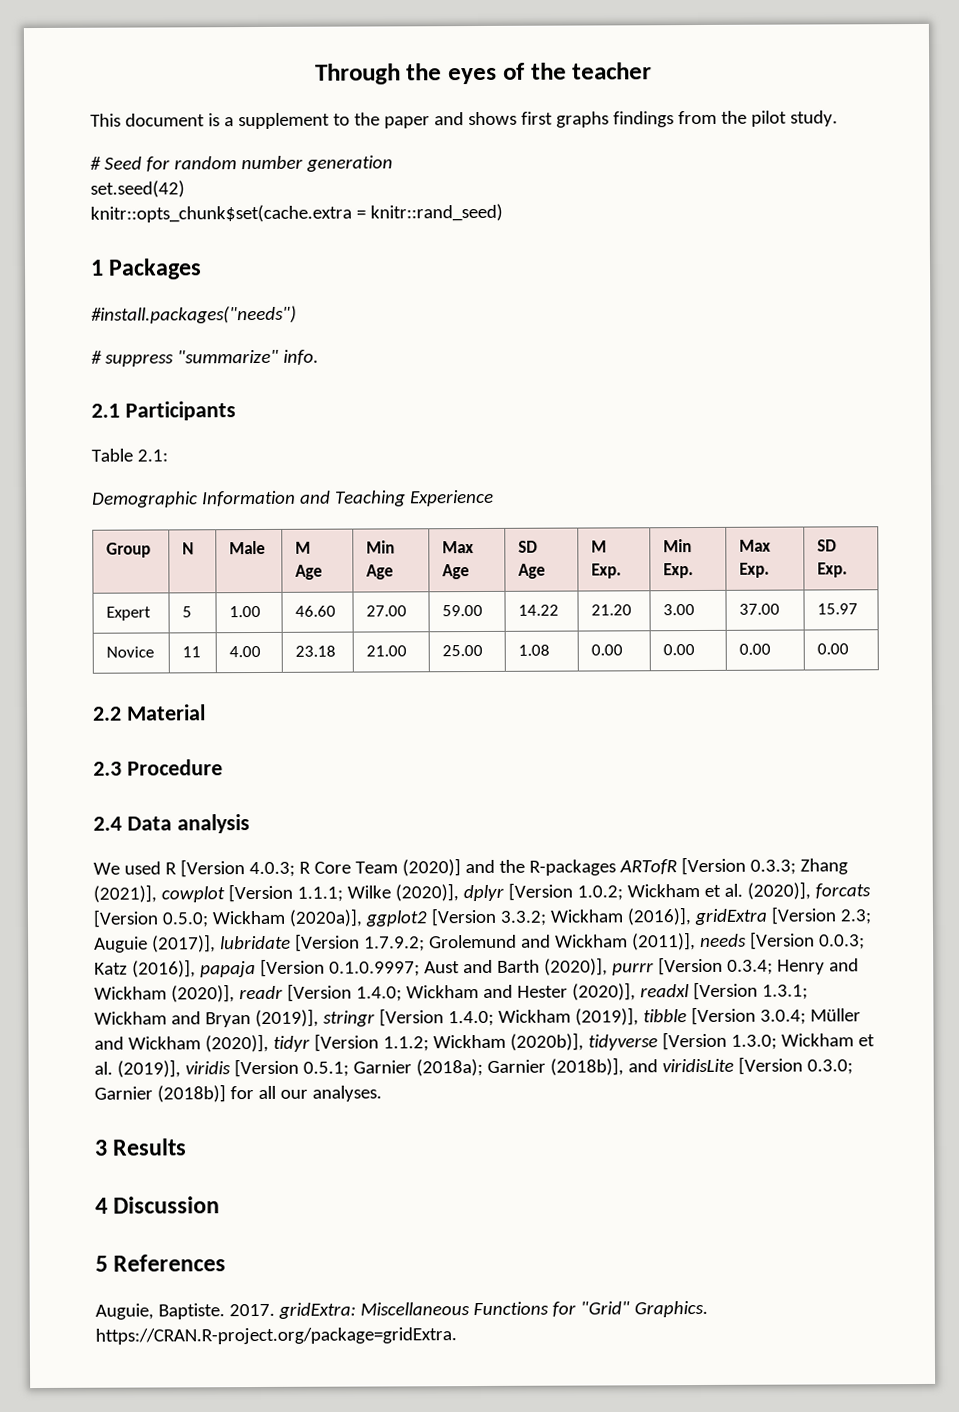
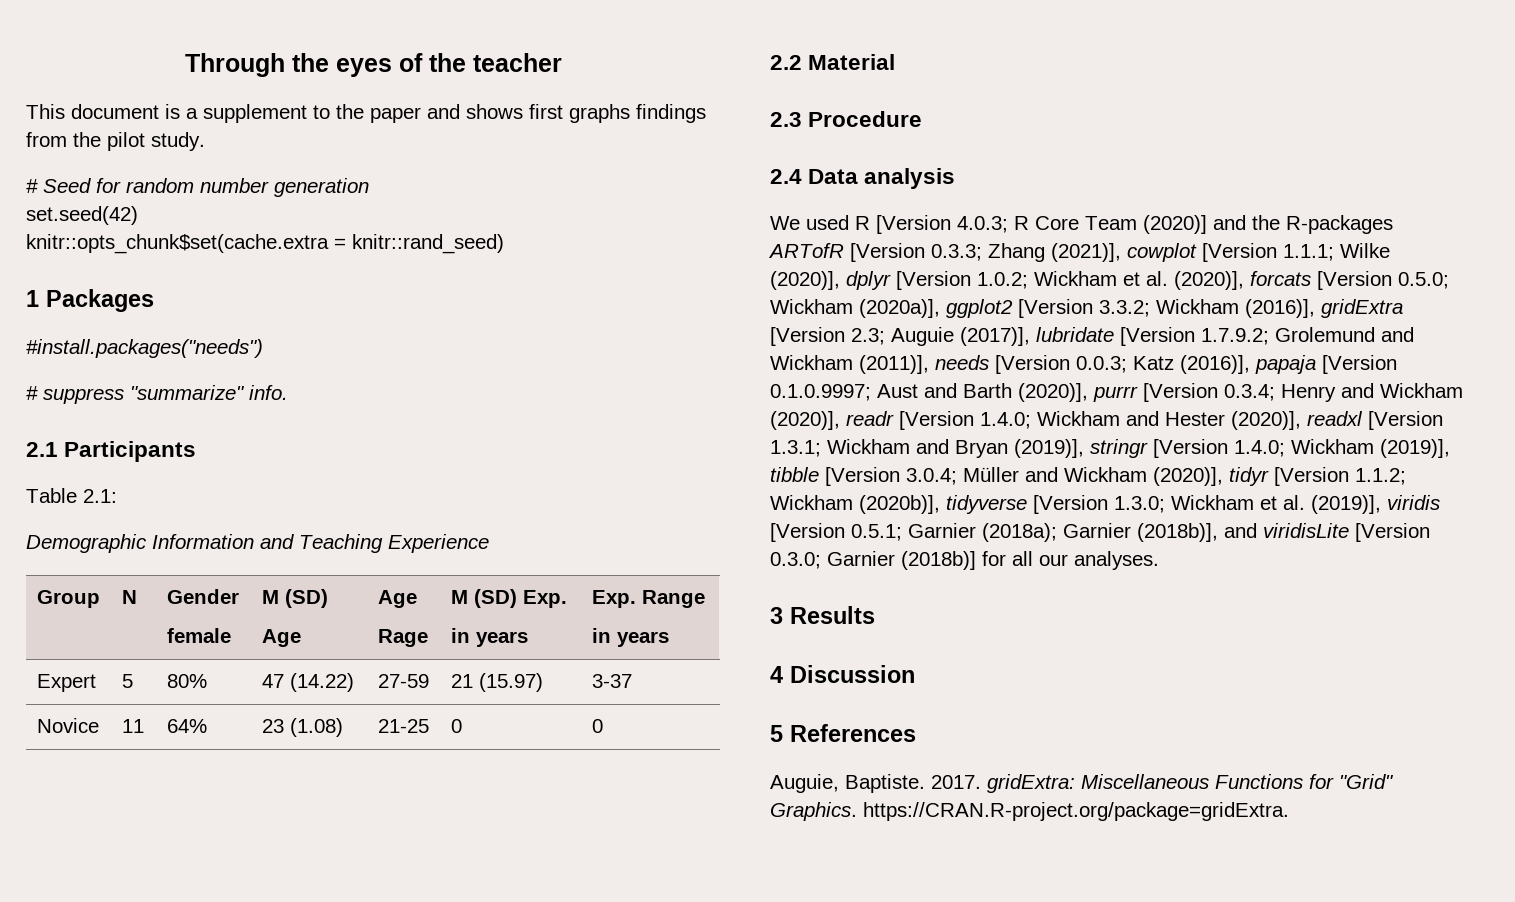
- Group | N | Male | M Age | Min Age | Max Age | SD Age | M Exp. | Min Exp. | Max Exp. | SD Exp.
- Expert | 5 | 1.00 | 46.60 | 27.00 | 59.00 | 14.22 | 21.20 | 3.00 | 37.00 | 15.97
- Novice | 11 | 4.00 | 23.18 | 21.00 | 25.00 | 1.08 | 0.00 | 0.00 | 0.00 | 0.00
+ Group | N | Gender
+ female | M (SD)
+ Age | Age
+ Rage | M (SD) Exp.
+ in years | Exp. Range
+ in years
+ Expert | 5 | 80% | 47 (14.22) | 27-59 | 21 (15.97) | 3-37
+ Novice | 11 | 64% | 23 (1.08) | 21-25 | 0 | 0

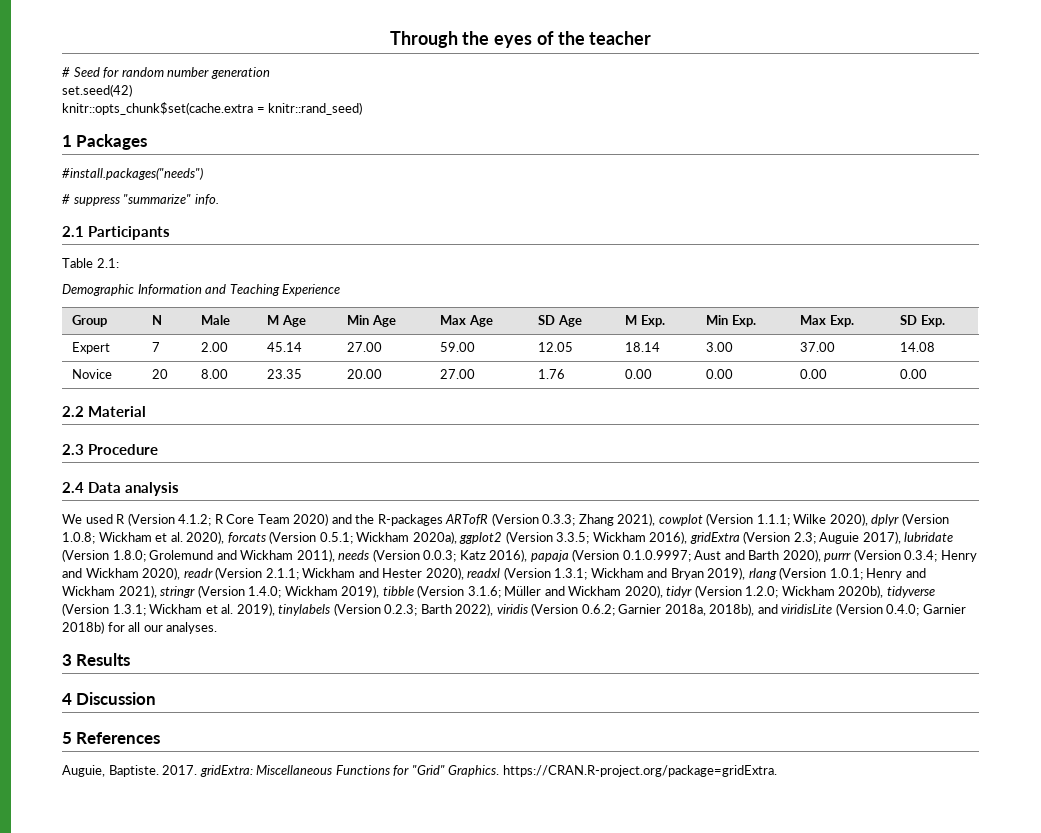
- This document is a supplement to the paper and shows first graphs findings from the pilot study.
- Group | N | Gender
- female | M (SD)
- Age | Age
- Rage | M (SD) Exp.
- in years | Exp. Range
- in years
- Expert | 5 | 80% | 47 (14.22) | 27-59 | 21 (15.97) | 3-37
- Novice | 11 | 64% | 23 (1.08) | 21-25 | 0 | 0
+ Group | N | Male | M Age | Min Age | Max Age | SD Age | M Exp. | Min Exp. | Max Exp. | SD Exp.
+ Expert | 7 | 2.00 | 45.14 | 27.00 | 59.00 | 12.05 | 18.14 | 3.00 | 37.00 | 14.08
+ Novice | 20 | 8.00 | 23.35 | 20.00 | 27.00 | 1.76 | 0.00 | 0.00 | 0.00 | 0.00
- We used R [Version 4.0.3; R Core Team (2020)] and the R-packages ARTofR [Version 0.3.3; Zhang (2021)], cowplot [Version 1.1.1; Wilke (2020)], dplyr [Version 1.0.2; Wickham et al. (2020)], forcats [Version 0.5.0; Wickham (2020a)], ggplot2 [Version 3.3.2; Wickham (2016)], gridExtra [Version 2.3; Auguie (2017)], lubridate [Version 1.7.9.2; Grolemund and Wickham (2011)], needs [Version 0.0.3; Katz (2016)], papaja [Version 0.1.0.9997; Aust and Barth (2020)], purrr [Version 0.3.4; Henry and Wickham (2020)], readr [Version 1.4.0; Wickham and Hester (2020)], readxl [Version 1.3.1; Wickham and Bryan (2019)], stringr [Version 1.4.0; Wickham (2019)], tibble [Version 3.0.4; Müller and Wickham (2020)], tidyr [Version 1.1.2; Wickham (2020b)], tidyverse [Version 1.3.0; Wickham et al. (2019)], viridis [Version 0.5.1; Garnier (2018a); Garnier (2018b)], and viridisLite [Version 0.3.0; Garnier (2018b)] for all our analyses.
+ We used R (Version 4.1.2; R Core Team 2020) and the R-packages ARTofR (Version 0.3.3; Zhang 2021), cowplot (Version 1.1.1; Wilke 2020), dplyr (Version 1.0.8; Wickham et al. 2020), forcats (Version 0.5.1; Wickham 2020a), ggplot2 (Version 3.3.5; Wickham 2016), gridExtra (Version 2.3; Auguie 2017), lubridate (Version 1.8.0; Grolemund and Wickham 2011), needs (Version 0.0.3; Katz 2016), papaja (Version 0.1.0.9997; Aust and Barth 2020), purrr (Version 0.3.4; Henry and Wickham 2020), readr (Version 2.1.1; Wickham and Hester 2020), readxl (Version 1.3.1; Wickham and Bryan 2019), rlang (Version 1.0.1; Henry and Wickham 2021), stringr (Version 1.4.0; Wickham 2019), tibble (Version 3.1.6; Müller and Wickham 2020), tidyr (Version 1.2.0; Wickham 2020b), tidyverse (Version 1.3.1; Wickham et al. 2019), tinylabels (Version 0.2.3; Barth 2022), viridis (Version 0.6.2; Garnier 2018a, 2018b), and viridisLite (Version 0.4.0; Garnier 2018b) for all our analyses.

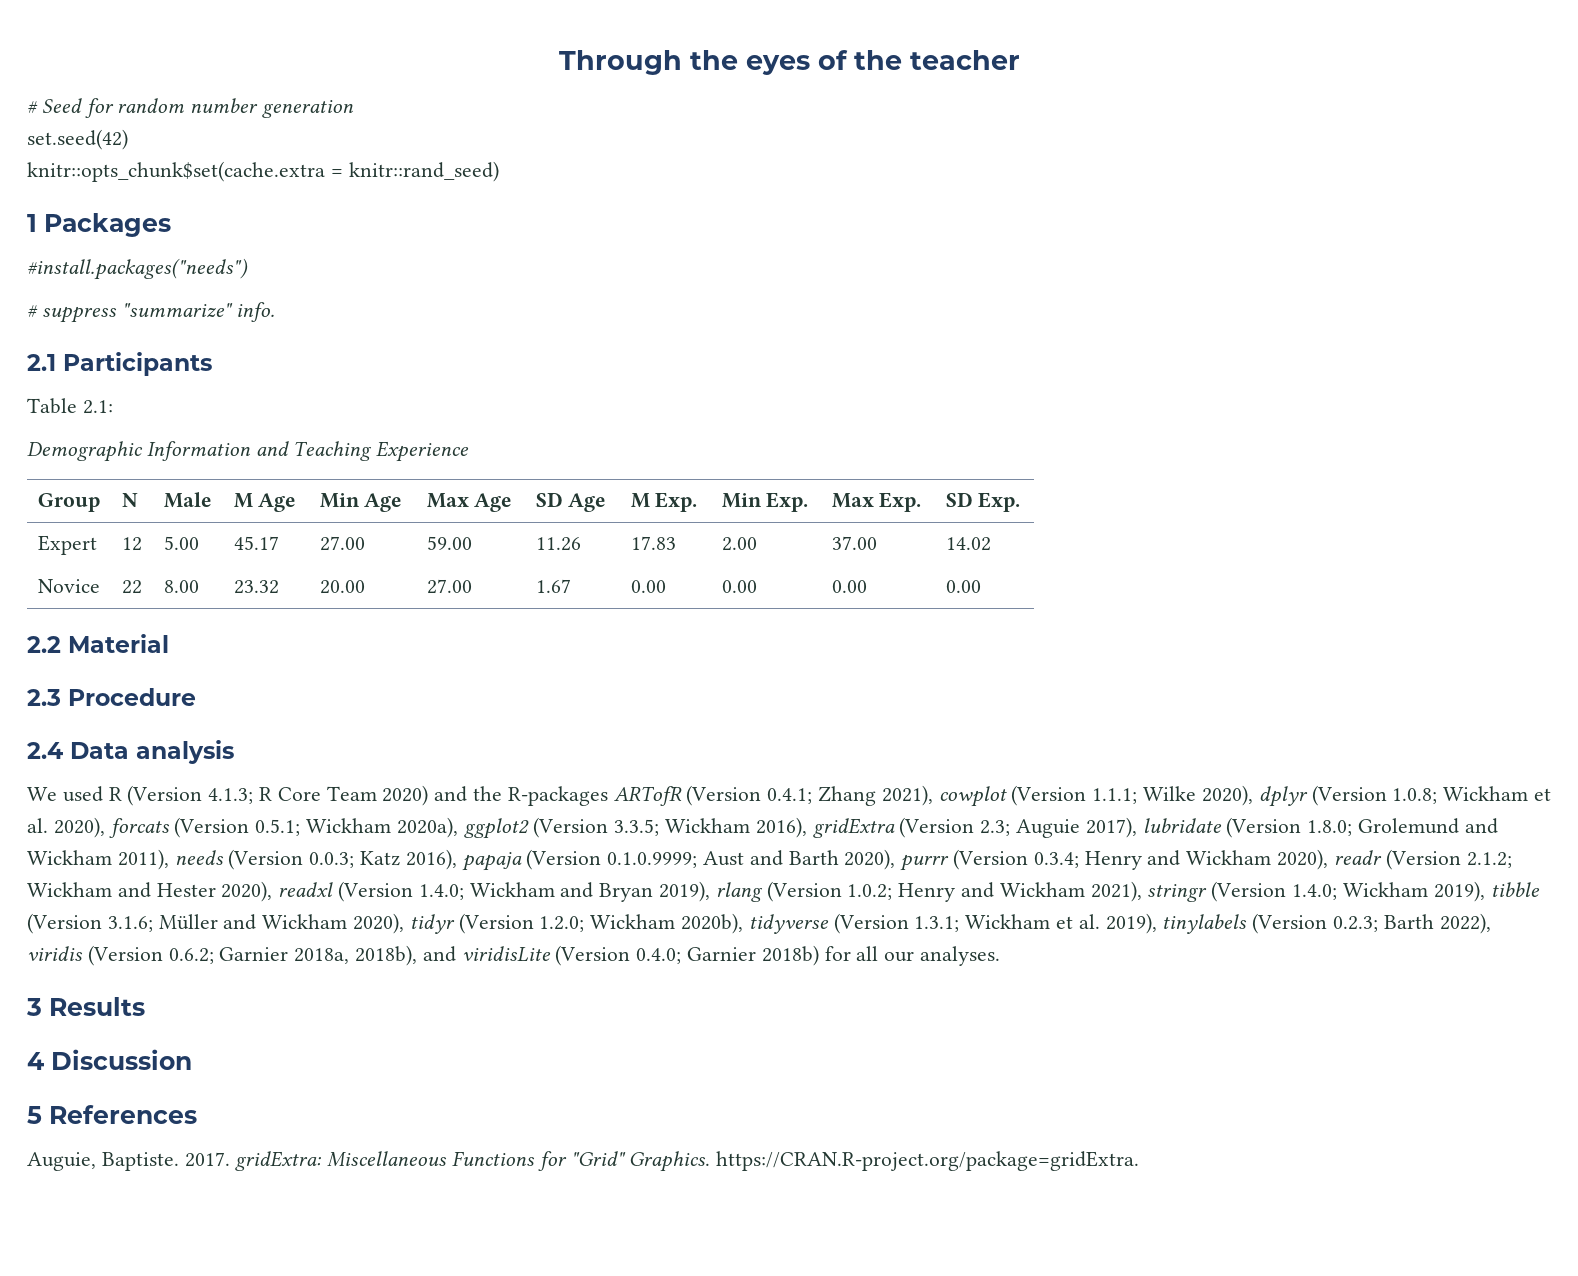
- Expert | 7 | 2.00 | 45.14 | 27.00 | 59.00 | 12.05 | 18.14 | 3.00 | 37.00 | 14.08
+ Expert | 12 | 5.00 | 45.17 | 27.00 | 59.00 | 11.26 | 17.83 | 2.00 | 37.00 | 14.02
- Novice | 20 | 8.00 | 23.35 | 20.00 | 27.00 | 1.76 | 0.00 | 0.00 | 0.00 | 0.00
+ Novice | 22 | 8.00 | 23.32 | 20.00 | 27.00 | 1.67 | 0.00 | 0.00 | 0.00 | 0.00
- We used R (Version 4.1.2;
+ We used R (Version 4.1.3;
- R Core Team 2020) and the R-packages ARTofR (Version 0.3.3;
+ R Core Team 2020) and the R-packages ARTofR (Version 0.4.1;
- Katz 2016), papaja (Version 0.1.0.9997;
+ Katz 2016), papaja (Version 0.1.0.9999;
- Henry and Wickham 2020), readr (Version 2.1.1;
+ Henry and Wickham 2020), readr (Version 2.1.2;
- Wickham and Hester 2020), readxl (Version 1.3.1;
+ Wickham and Hester 2020), readxl (Version 1.4.0;
- Wickham and Bryan 2019), rlang (Version 1.0.1;
+ Wickham and Bryan 2019), rlang (Version 1.0.2;

